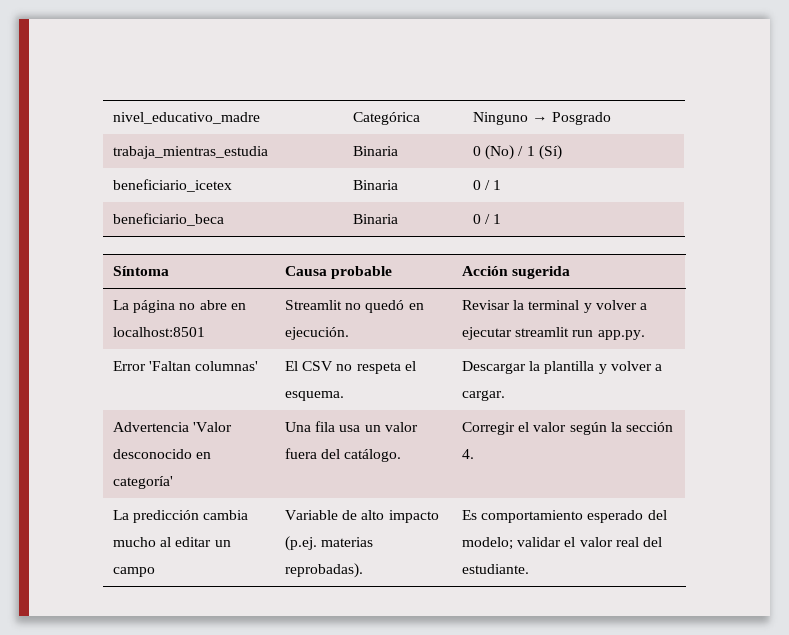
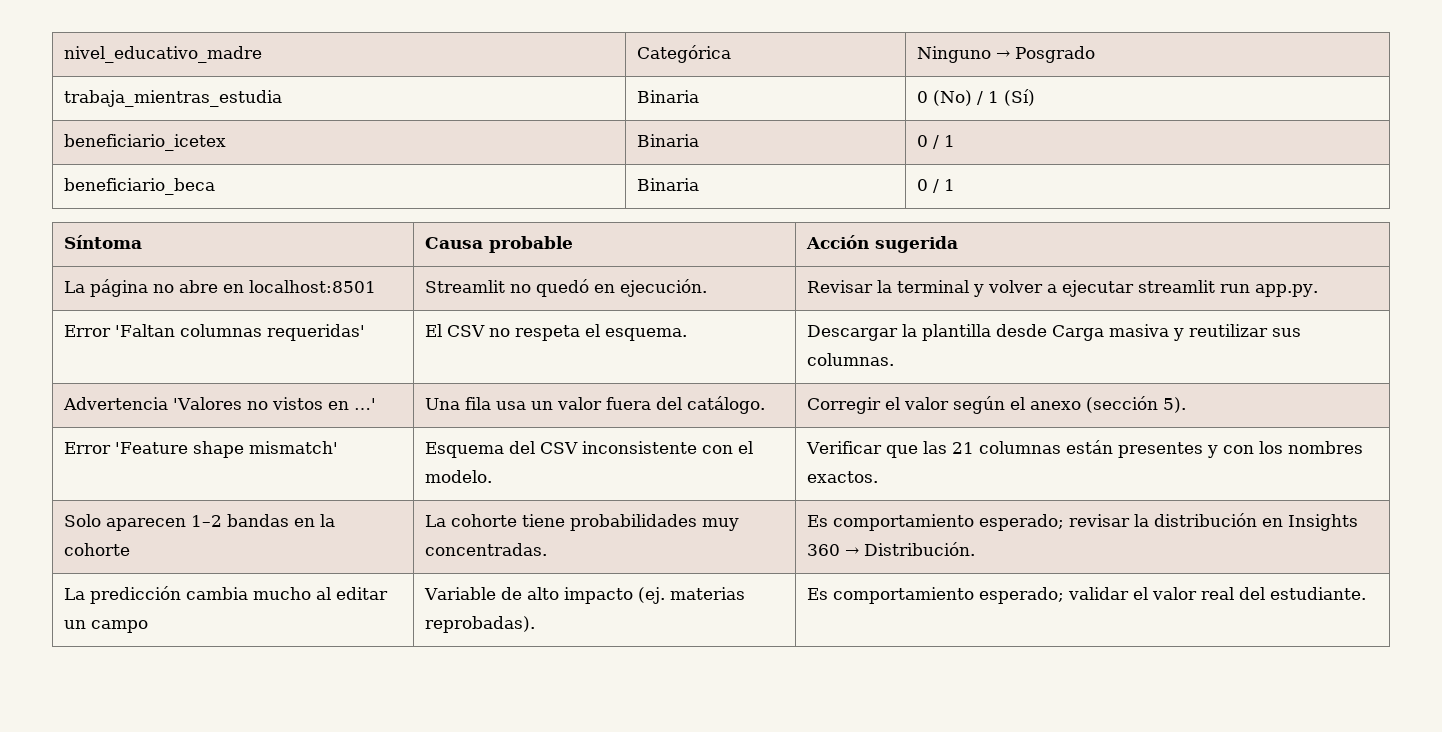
- Error 'Faltan columnas' | El CSV no respeta el esquema. | Descargar la plantilla y volver a cargar.
- Advertencia 'Valor desconocido en categoría' | Una fila usa un valor fuera del catálogo. | Corregir el valor según la sección 4.
+ Error 'Faltan columnas requeridas' | El CSV no respeta el esquema. | Descargar la plantilla desde Carga masiva y reutilizar sus columnas.
+ Advertencia 'Valores no vistos en …' | Una fila usa un valor fuera del catálogo. | Corregir el valor según el anexo (sección 5).
+ Error 'Feature shape mismatch' | Esquema del CSV inconsistente con el modelo. | Verificar que las 21 columnas están presentes y con los nombres exactos.
+ Solo aparecen 1–2 bandas en la cohorte | La cohorte tiene probabilidades muy concentradas. | Es comportamiento esperado; revisar la distribución en Insights 360 → Distribución.
- La predicción cambia mucho al editar un campo | Variable de alto impacto (p.ej. materias reprobadas). | Es comportamiento esperado del modelo; validar el valor real del estudiante.
+ La predicción cambia mucho al editar un campo | Variable de alto impacto (ej. materias reprobadas). | Es comportamiento esperado; validar el valor real del estudiante.

